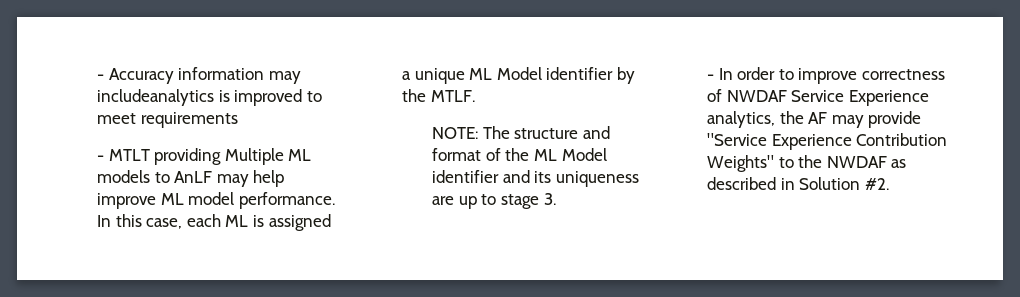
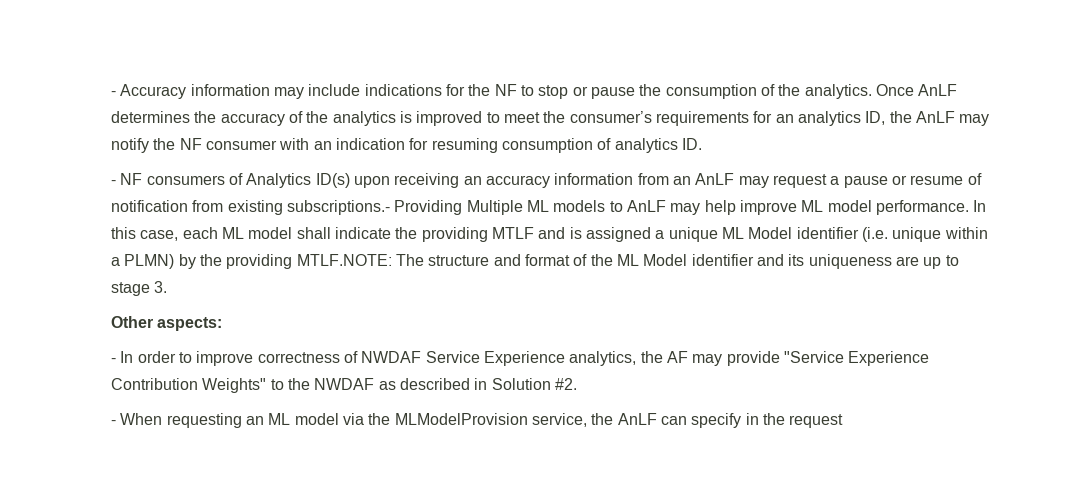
- - Accuracy information may includeanalytics is improved to meet requirements
- - MTLT providing Multiple ML models to AnLF may help improve ML model performance.
+ - Accuracy information may include indications for the NF to stop or pause the consumption of the analytics. Once AnLF determines the accuracy of the analytics is improved to meet the consumer’s requirements for an analytics ID, the AnLF may notify the NF consumer with an indication for resuming consumption of analytics ID.
+ - NF consumers of Analytics ID(s) upon receiving an accuracy information from an AnLF may request a pause or resume of notification from existing subscriptions.- Providing Multiple ML models to AnLF may help improve ML model performance.
- In this case, each ML is assigned a unique ML Model identifier by the MTLF.
- NOTE: The structure and format of the ML Model identifier and its uniqueness are up to stage 3.
+ In this case, each ML model shall indicate the providing MTLF and is assigned a unique ML Model identifier (i.e. unique within a PLMN) by the providing MTLF.NOTE: The structure and format of the ML Model identifier and its uniqueness are up to stage 3.
+ Other aspects:
+ - When requesting an ML model via the MLModelProvision service, the AnLF can specify in the request

